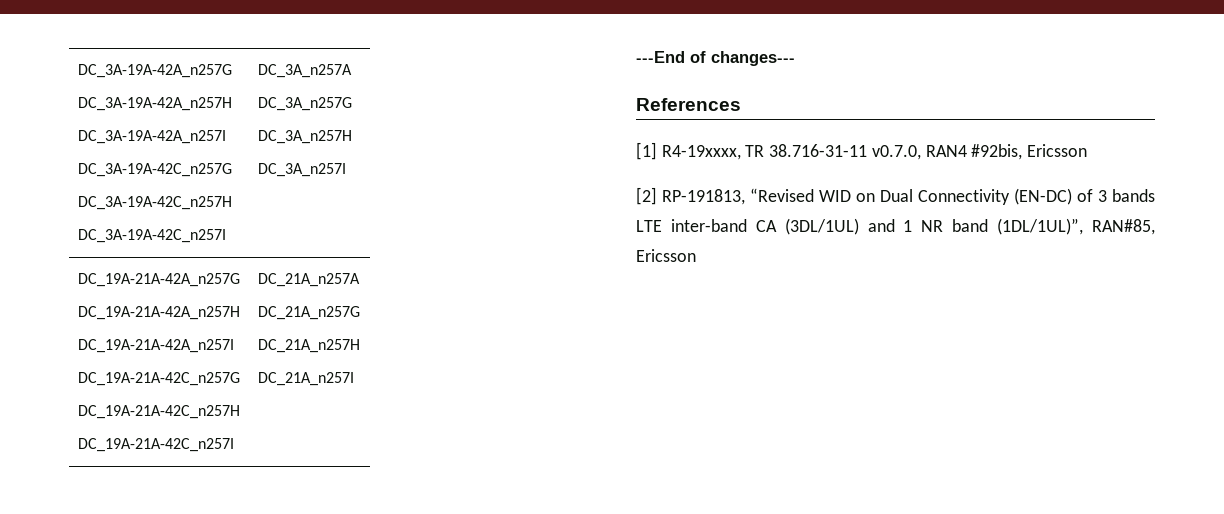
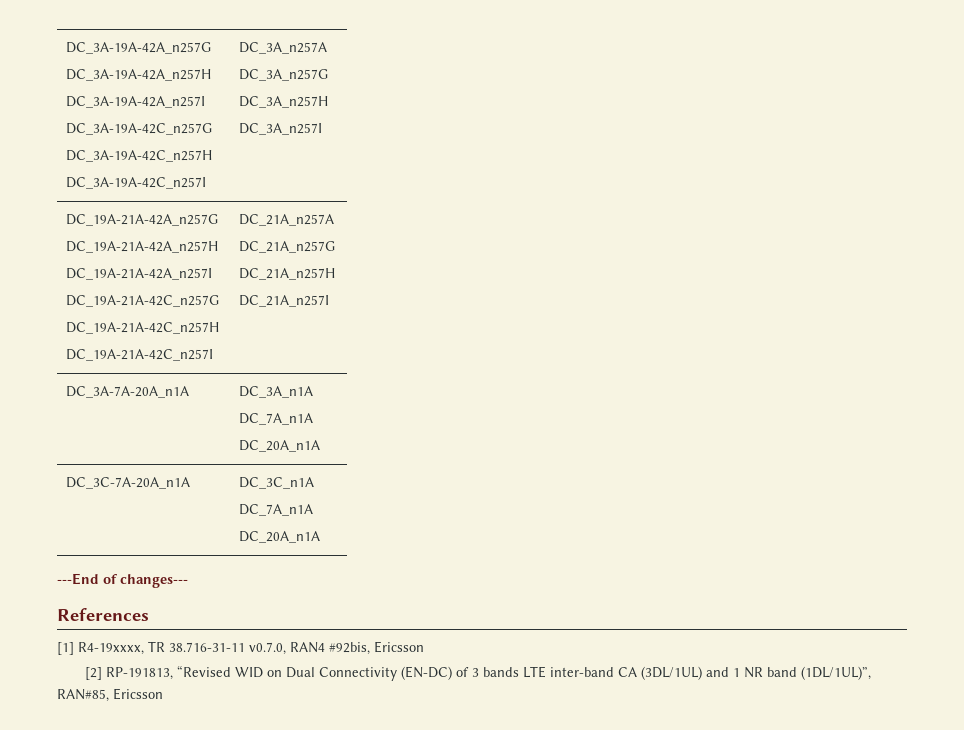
+ DC_3A-7A-20A_n1A | DC_3A_n1A
+ DC_7A_n1A
+ DC_20A_n1A
+ DC_3C-7A-20A_n1A | DC_3C_n1A
+ DC_7A_n1A
+ DC_20A_n1A

